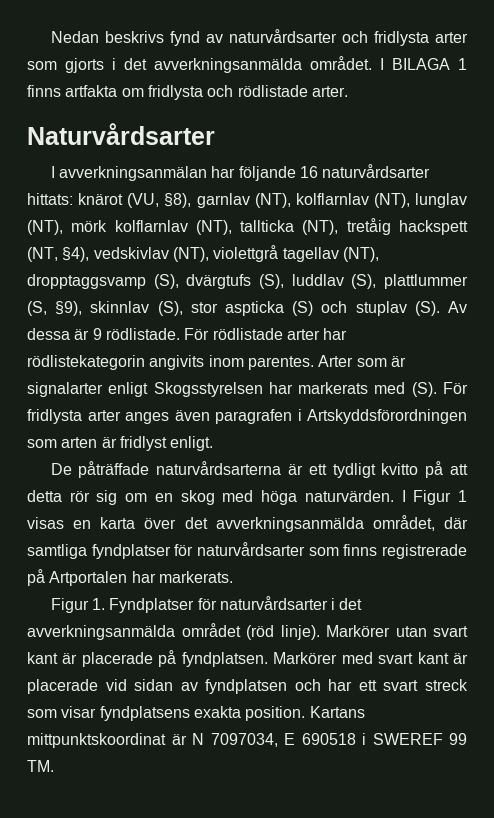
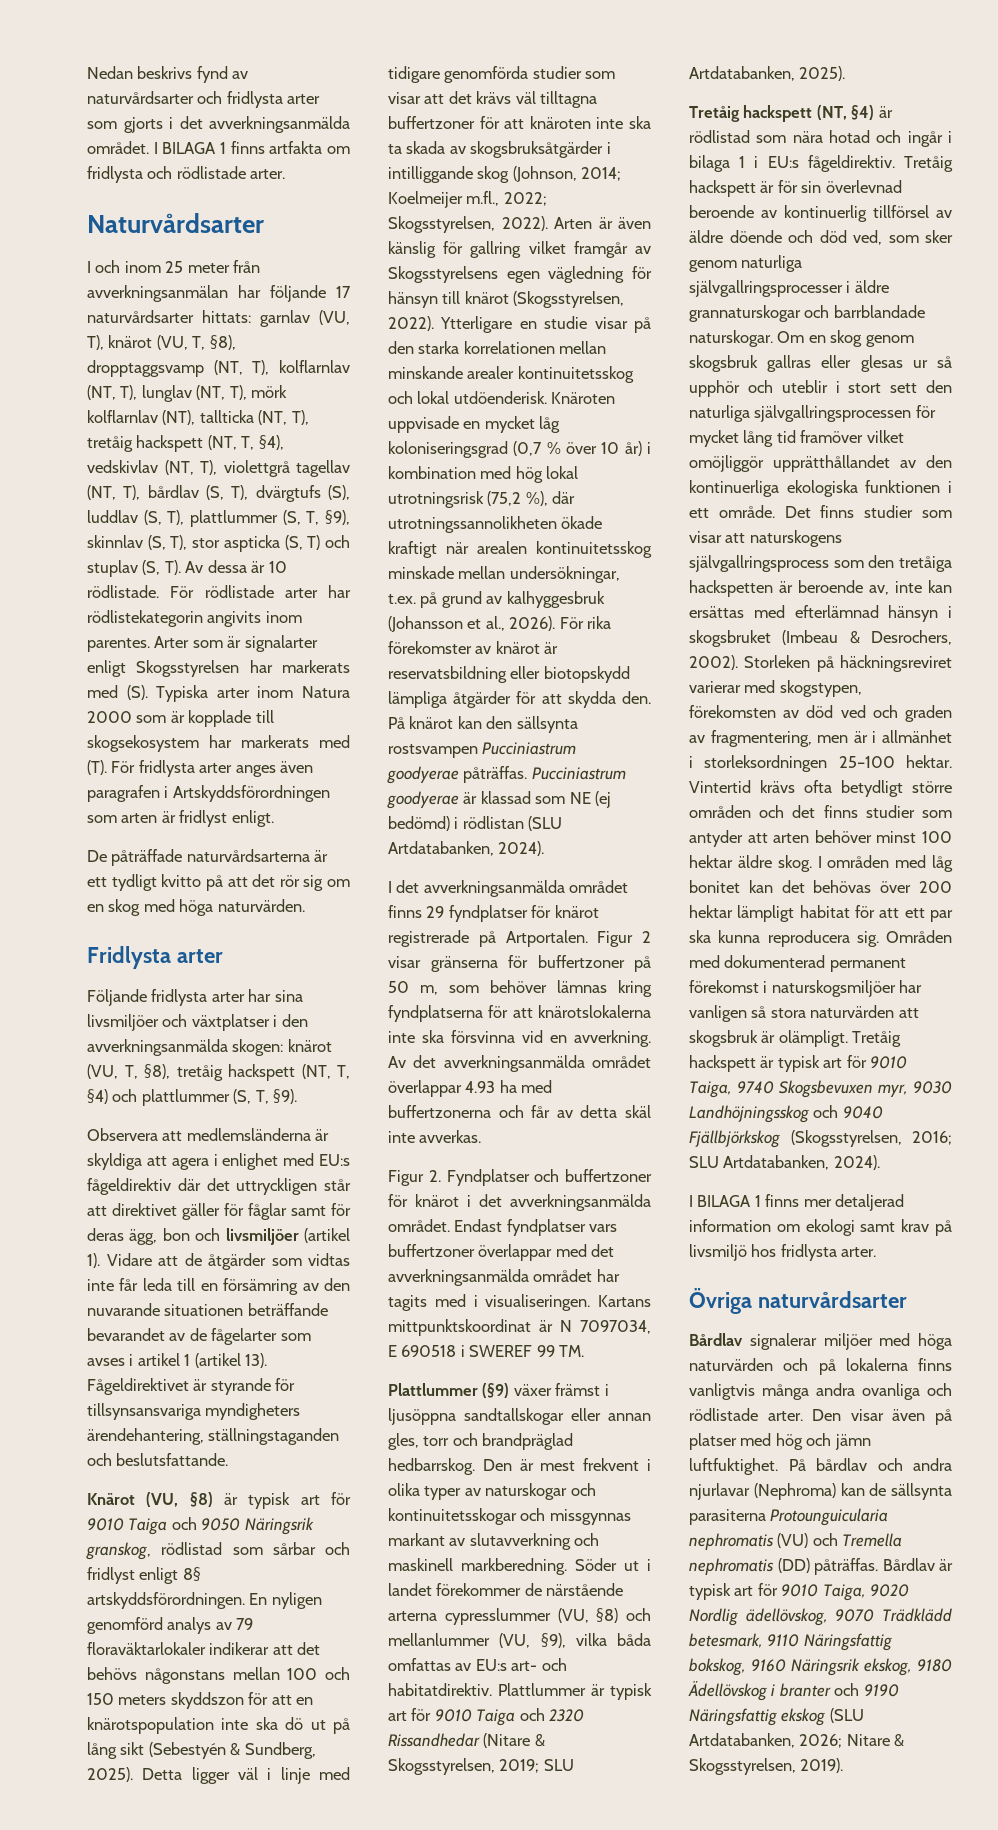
- I avverkningsanmälan har följande 16 naturvårdsarter hittats: knärot (VU, §8), garnlav (NT), kolflarnlav (NT), lunglav (NT), mörk kolflarnlav (NT), tallticka (NT), tretåig hackspett (NT, §4), vedskivlav (NT), violettgrå tagellav (NT), dropptaggsvamp (S), dvärgtufs (S), luddlav (S), plattlummer (S, §9), skinnlav (S), stor aspticka (S) och stuplav (S). Av dessa är 9 rödlistade.
+ I och inom 25 meter från avverkningsanmälan har följande 17 naturvårdsarter hittats: garnlav (VU, T), knärot (VU, T, §8), dropptaggsvamp (NT, T), kolflarnlav (NT, T), lunglav (NT, T), mörk kolflarnlav (NT), tallticka (NT, T), tretåig hackspett (NT, T, §4), vedskivlav (NT, T), violettgrå tagellav (NT, T), bårdlav (S, T), dvärgtufs (S), luddlav (S, T), plattlummer (S, T, §9), skinnlav (S, T), stor aspticka (S, T) och stuplav (S, T). Av dessa är 10 rödlistade.
- Arter som är signalarter enligt Skogsstyrelsen har markerats med (S). För fridlysta arter anges även paragrafen i Artskyddsförordningen som arten är fridlyst enligt.
+ Arter som är signalarter enligt Skogsstyrelsen har markerats med (S). Typiska arter inom Natura 2000 som är kopplade till skogsekosystem har markerats med (T). För fridlysta arter anges även paragrafen i Artskyddsförordningen som arten är fridlyst enligt.
- De påträffade naturvårdsarterna är ett tydligt kvitto på att detta rör sig om en skog med höga naturvärden. I Figur 1 visas en karta över det avverkningsanmälda området, där samtliga fyndplatser för naturvårdsarter som finns registrerade på Artportalen har markerats.
- Figur 1. Fyndplatser för naturvårdsarter i det avverkningsanmälda området (röd linje). Markörer utan svart kant är placerade på fyndplatsen. Markörer med svart kant är placerade vid sidan av fyndplatsen och har ett svart streck som visar fyndplatsens exakta position.
+ De påträffade naturvårdsarterna är ett tydligt kvitto på att det rör sig om en skog med höga naturvärden.
+ Fridlysta arter
+ Följande fridlysta arter har sina livsmiljöer och växtplatser i den avverkningsanmälda skogen: knärot (VU, T, §8), tretåig hackspett (NT, T, §4) och plattlummer (S, T, §9).
+ Observera att medlemsländerna är skyldiga att agera i enlighet med EU:s fågeldirektiv där det uttryckligen står att direktivet gäller för fåglar samt för deras ägg, bon och livsmiljöer (artikel 1). Vidare att de åtgärder som vidtas inte får leda till en försämring av den nuvarande situationen beträffande bevarandet av de fågelarter som avses i artikel 1 (artikel 13). Fågeldirektivet är styrande för tillsynsansvariga myndigheters ärendehantering, ställningstaganden och beslutsfattande.
+ Knärot (VU, §8) är typisk art för 9010 Taiga och 9050 Näringsrik granskog, rödlistad som sårbar och fridlyst enligt 8§ artskyddsförordningen. En nyligen genomförd analys av 79 floraväktarlokaler indikerar att det behövs någonstans mellan 100 och 150 meters skyddszon för att en knärotspopulation inte ska dö ut på lång sikt (Sebestyén & Sundberg, 2025). Detta ligger väl i linje med tidigare genomförda studier som visar att det krävs väl tilltagna buffertzoner för att knäroten inte ska ta skada av skogsbruksåtgärder i intilliggande skog (Johnson, 2014; Koelmeijer m.fl., 2022; Skogsstyrelsen, 2022). Arten är även känslig för gallring vilket framgår av Skogsstyrelsens egen vägledning för hänsyn till knärot (Skogsstyrelsen, 2022). Ytterligare en studie visar på den starka korrelationen mellan minskande arealer kontinuitetsskog och lokal utdöenderisk. Knäroten uppvisade en mycket låg koloniseringsgrad (0,7 % över 10 år) i kombination med hög lokal utrotningsrisk (75,2 %), där utrotningssannolikheten ökade kraftigt när arealen kontinuitetsskog minskade mellan undersökningar, t.ex. på grund av kalhyggesbruk (Johansson et al., 2026). För rika förekomster av knärot är reservatsbildning eller biotopskydd lämpliga åtgärder för att skydda den. På knärot kan den sällsynta rostsvampen Pucciniastrum goodyerae påträffas. Pucciniastrum goodyerae är klassad som NE (ej bedömd) i rödlistan (SLU Artdatabanken, 2024).
+ I det avverkningsanmälda området finns 29 fyndplatser för knärot registrerade på Artportalen. Figur 2 visar gränserna för buffertzoner på 50 m, som behöver lämnas kring fyndplatserna för att knärotslokalerna inte ska försvinna vid en avverkning. Av det avverkningsanmälda området överlappar 4.93 ha med buffertzonerna och får av detta skäl inte avverkas.
+ Figur 2. Fyndplatser och buffertzoner för knärot i det avverkningsanmälda området. Endast fyndplatser vars buffertzoner överlappar med det avverkningsanmälda området har tagits med i visualiseringen.
+ Plattlummer (§9) växer främst i ljusöppna sandtallskogar eller annan gles, torr och brandpräglad hedbarrskog. Den är mest frekvent i olika typer av naturskogar och kontinuitetsskogar och missgynnas markant av slutavverkning och maskinell markberedning. Söder ut i landet förekommer de närstående arterna cypresslummer (VU, §8) och mellanlummer (VU, §9), vilka båda omfattas av EU:s art- och habitatdirektiv. Plattlummer är typisk art för 9010 Taiga och 2320 Rissandhedar (Nitare & Skogsstyrelsen, 2019; SLU Artdatabanken, 2025).
+ Tretåig hackspett (NT, §4) är rödlistad som nära hotad och ingår i bilaga 1 i EU:s fågeldirektiv. Tretåig hackspett är för sin överlevnad beroende av kontinuerlig tillförsel av äldre döende och död ved, som sker genom naturliga självgallringsprocesser i äldre grannaturskogar och barrblandade naturskogar. Om en skog genom skogsbruk gallras eller glesas ur så upphör och uteblir i stort sett den naturliga självgallringsprocessen för mycket lång tid framöver vilket omöjliggör upprätthållandet av den kontinuerliga ekologiska funktionen i ett område. Det finns studier som visar att naturskogens självgallringsprocess som den tretåiga hackspetten är beroende av, inte kan ersättas med efterlämnad hänsyn i skogsbruket (Imbeau & Desrochers, 2002). Storleken på häckningsreviret varierar med skogstypen, förekomsten av död ved och graden av fragmentering, men är i allmänhet i storleksordningen 25–100 hektar. Vintertid krävs ofta betydligt större områden och det finns studier som antyder att arten behöver minst 100 hektar äldre skog. I områden med låg bonitet kan det behövas över 200 hektar lämpligt habitat för att ett par ska kunna reproducera sig. Områden med dokumenterad permanent förekomst i naturskogsmiljöer har vanligen så stora naturvärden att skogsbruk är olämpligt. Tretåig hackspett är typisk art för 9010 Taiga, 9740 Skogsbevuxen myr, 9030 Landhöjningsskog och 9040 Fjällbjörkskog (Skogsstyrelsen, 2016; SLU Artdatabanken, 2024).
+ I BILAGA 1 finns mer detaljerad information om ekologi samt krav på livsmiljö hos fridlysta arter.
+ Övriga naturvårdsarter
+ Bårdlav signalerar miljöer med höga naturvärden och på lokalerna finns vanligtvis många andra ovanliga och rödlistade arter. Den visar även på platser med hög och jämn luftfuktighet. På bårdlav och andra njurlavar (Nephroma) kan de sällsynta parasiterna Protounguicularia nephromatis (VU) och Tremella nephromatis (DD) påträffas. Bårdlav är typisk art för 9010 Taiga, 9020 Nordlig ädellövskog, 9070 Trädklädd betesmark, 9110 Näringsfattig bokskog, 9160 Näringsrik ekskog, 9180 Ädellövskog i branter och 9190 Näringsfattig ekskog (SLU Artdatabanken, 2026; Nitare & Skogsstyrelsen, 2019).

